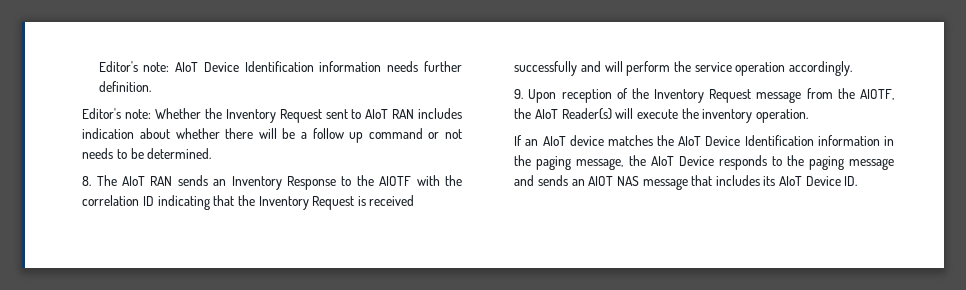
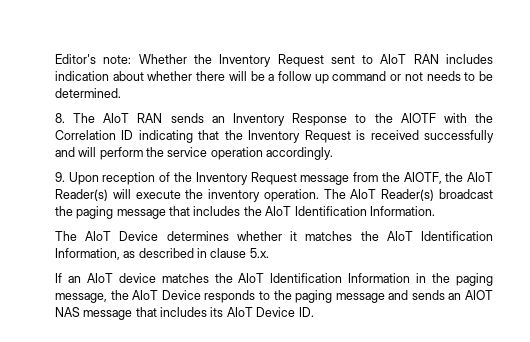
- Editor's note: AIoT Device Identification information needs further definition.
- 8. The AIoT RAN sends an Inventory Response to the AIOTF with the correlation ID indicating that the Inventory Request is received successfully and will perform the service operation accordingly.
+ 8. The AIoT RAN sends an Inventory Response to the AIOTF with the Correlation ID indicating that the Inventory Request is received successfully and will perform the service operation accordingly.
+ The AIoT Reader(s) broadcast the paging message that includes the AIoT Identification Information.
+ The AIoT Device determines whether it matches the AIoT Identification Information, as described in clause 5.x.
- If an AIoT device matches the AIoT Device Identification information in the paging message, the AIoT Device responds to the paging message and sends an AIOT NAS message that includes its AIoT Device ID.
+ If an AIoT device matches the AIoT Identification Information in the paging message, the AIoT Device responds to the paging message and sends an AIOT NAS message that includes its AIoT Device ID.

